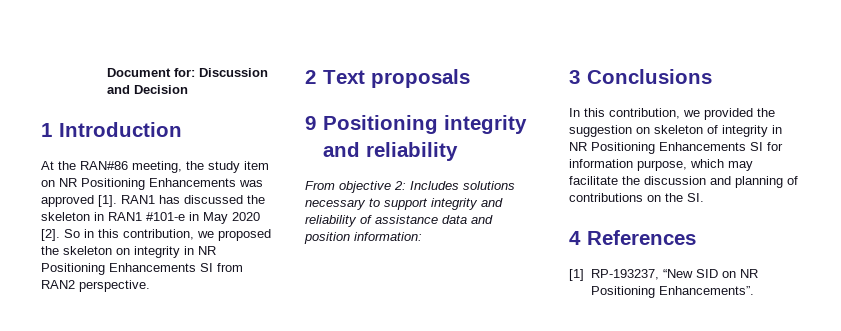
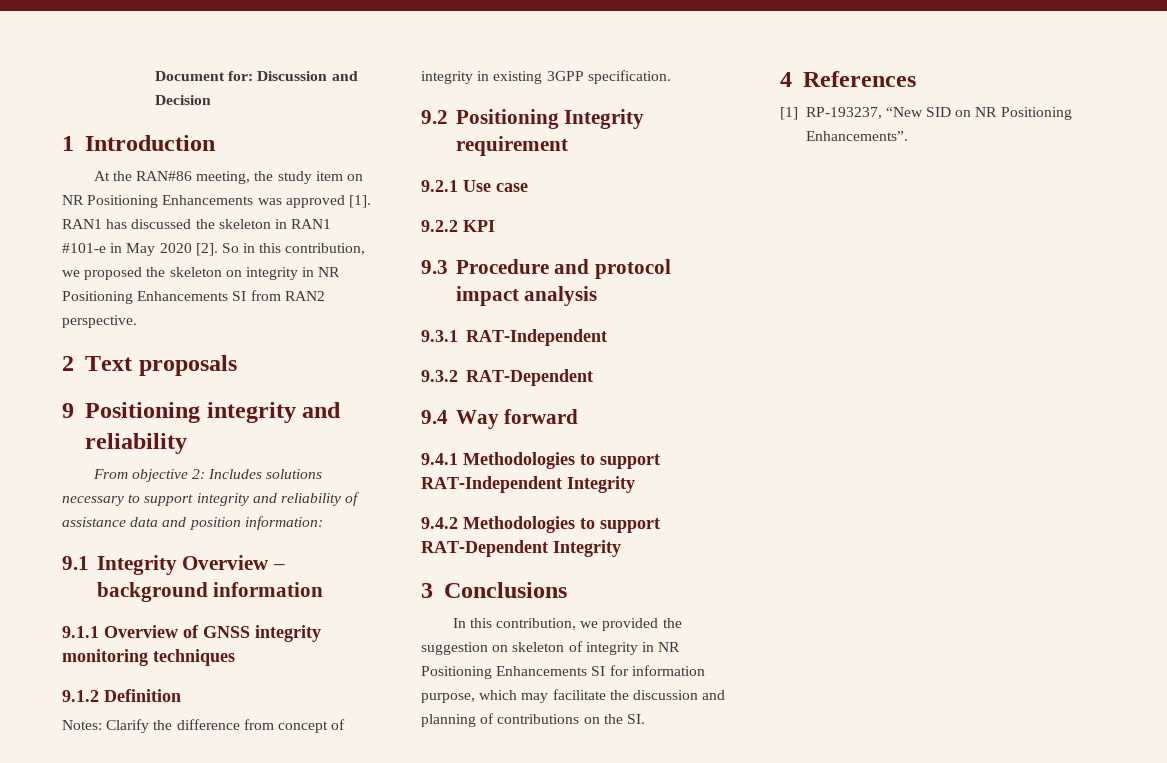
+ 9.1 Integrity Overview – background information
+ 9.1.1 Overview of GNSS integrity monitoring techniques
+ 9.1.2 Definition
+ Notes: Clarify the difference from concept of integrity in existing 3GPP specification.
+ 9.2 Positioning Integrity requirement
+ 9.2.1 Use case
+ 9.2.2 KPI
+ 9.3 Procedure and protocol impact analysis
+ 9.3.1 RAT-Independent
+ 9.3.2 RAT-Dependent
+ 9.4 Way forward
+ 9.4.1 Methodologies to support RAT-Independent Integrity
+ 9.4.2 Methodologies to support RAT-Dependent Integrity

